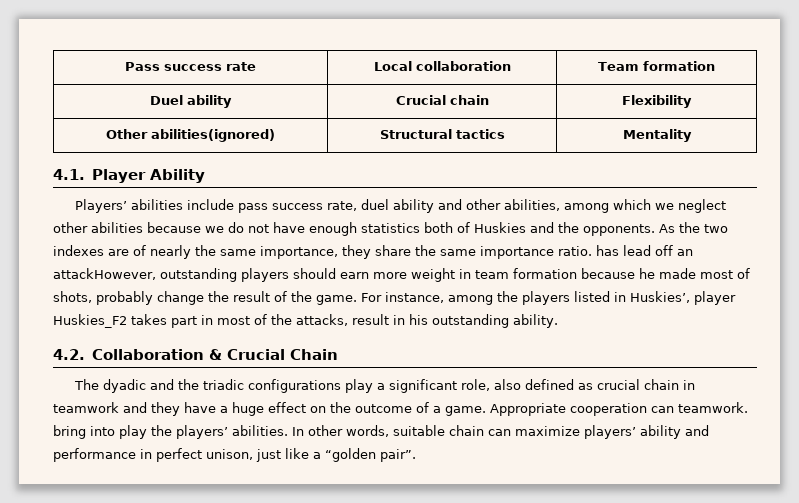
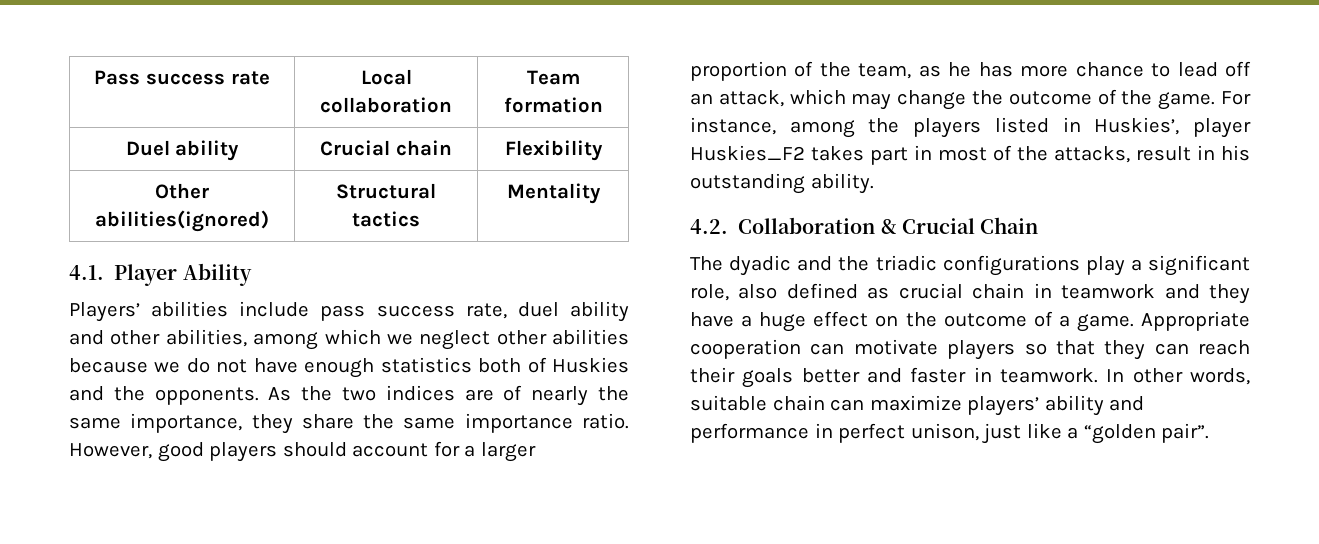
- As the two indexes are of nearly the same importance, they share the same importance ratio. has lead off an attackHowever, outstanding players should earn more weight in team formation because he made most of shots, probably change the result of the game.
+ As the two indices are of nearly the same importance, they share the same importance ratio. However, good players should account for a larger proportion of the team, as he has more chance to lead off an attack, which may change the outcome of the game.
- Appropriate cooperation can teamwork. bring into play the players’ abilities.
+ Appropriate cooperation can motivate players so that they can reach their goals better and faster in teamwork.

